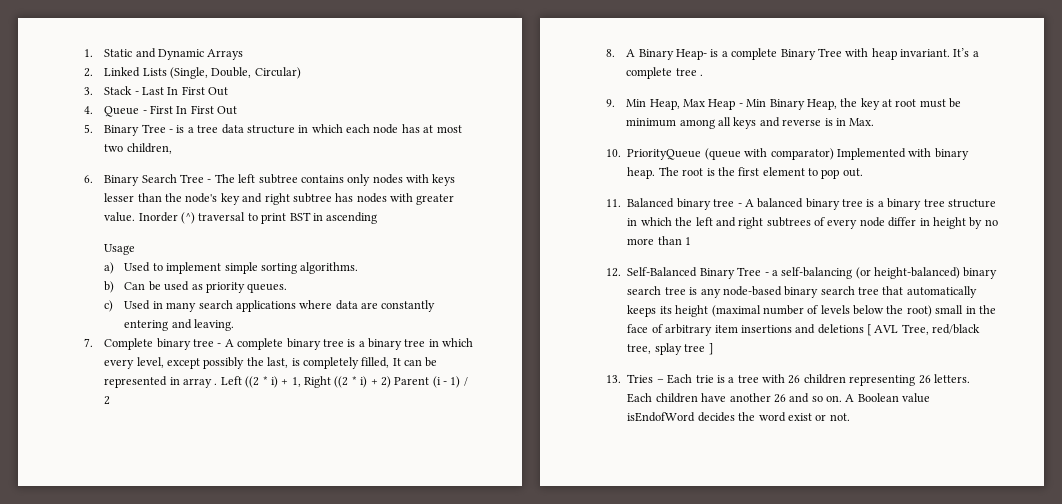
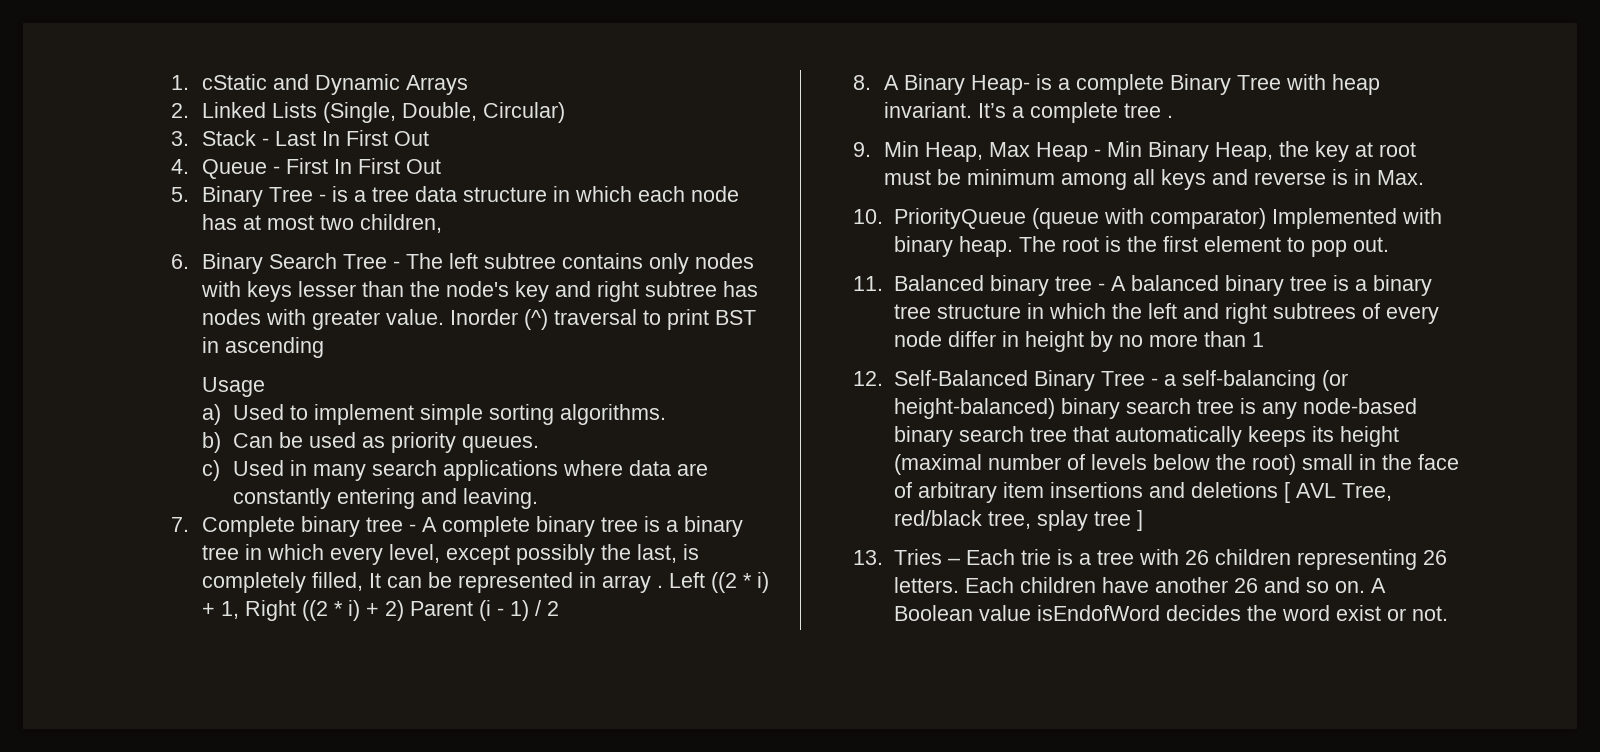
- 1. Static and Dynamic Arrays
+ 1. cStatic and Dynamic Arrays

